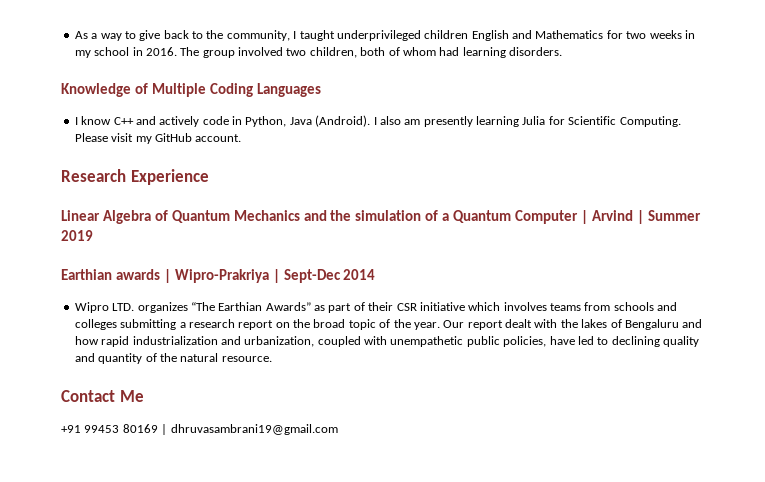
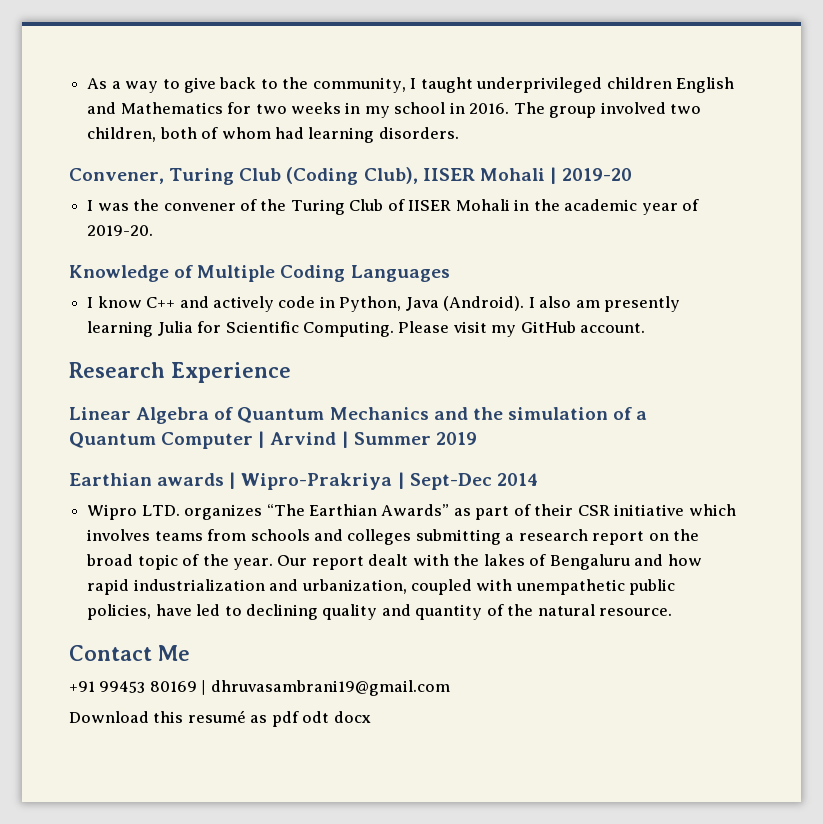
+ Convener, Turing Club (Coding Club), IISER Mohali | 2019-20
+ I was the convener of the Turing Club of IISER Mohali in the academic year of 2019-20.
+ Download this resumé as pdf odt docx

